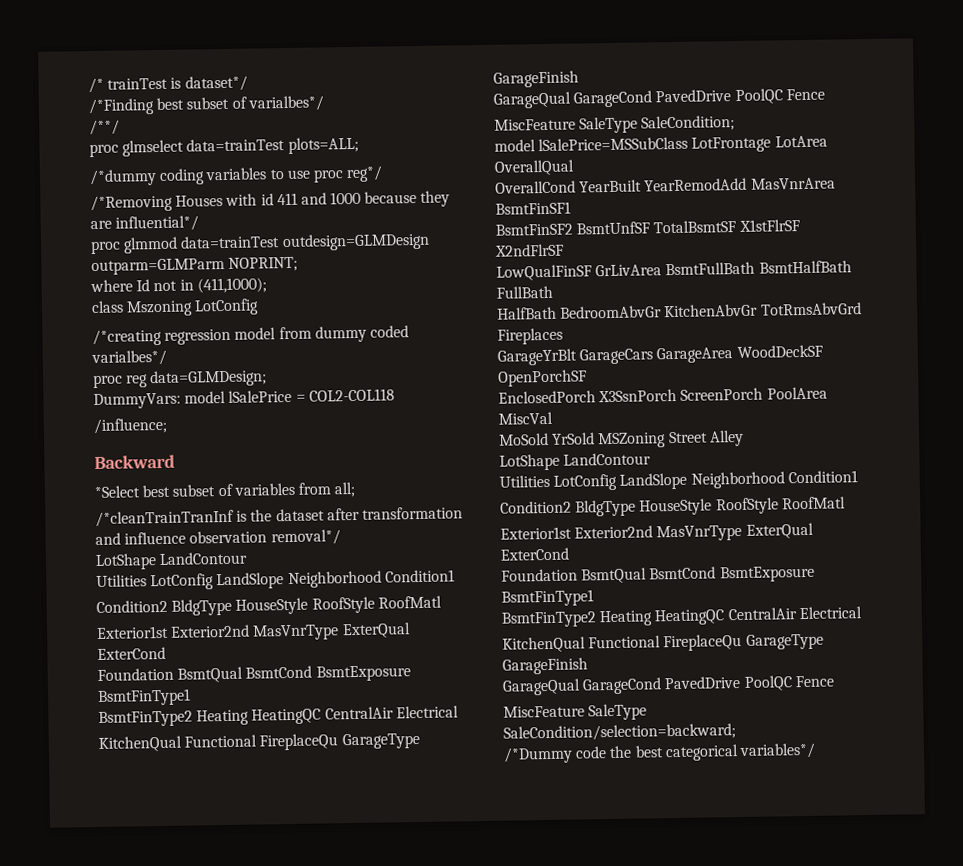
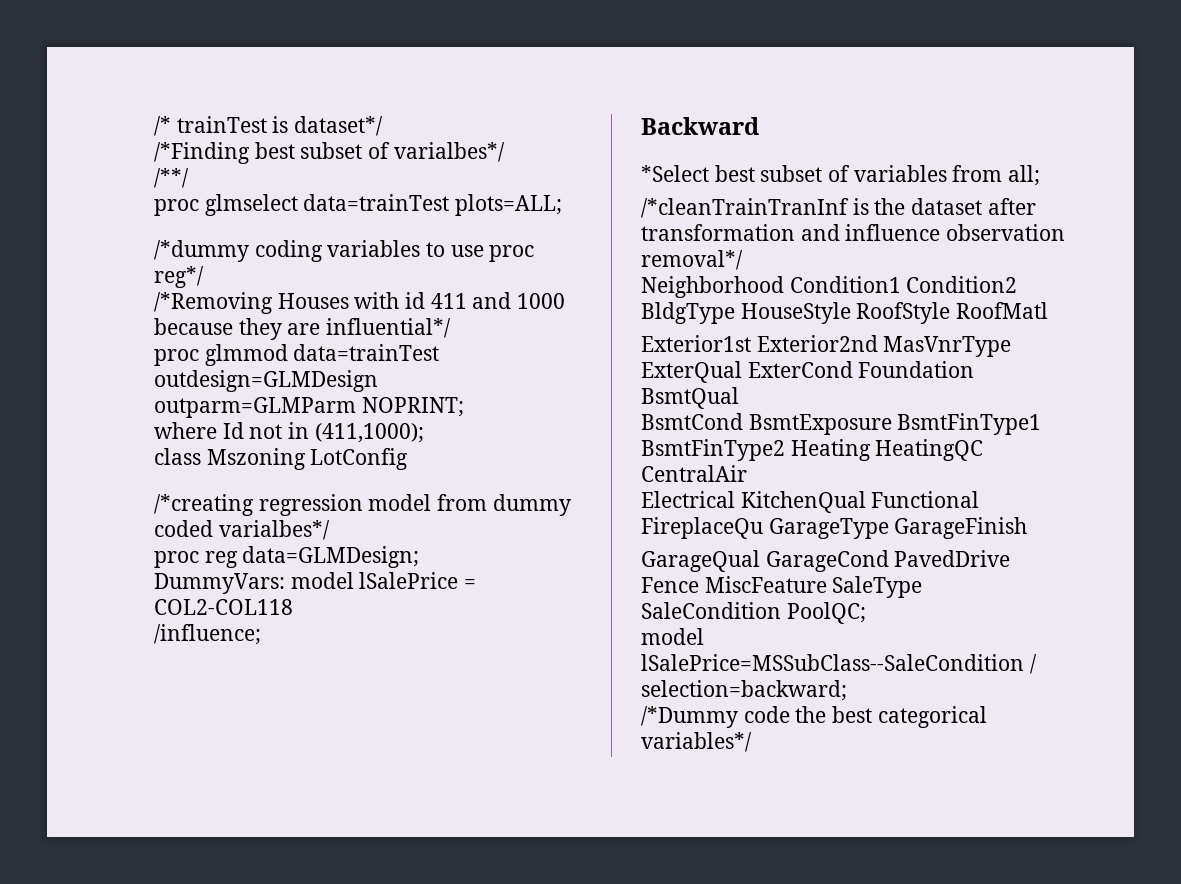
  /*cleanTrainTranInf is the dataset after transformation and influence observation removal*/
- LotShape LandContour
- Utilities LotConfig LandSlope Neighborhood Condition1
- Condition2 BldgType HouseStyle RoofStyle RoofMatl
- Exterior1st Exterior2nd MasVnrType ExterQual ExterCond
- Foundation BsmtQual BsmtCond BsmtExposure BsmtFinType1
- BsmtFinType2 Heating HeatingQC CentralAir Electrical
- KitchenQual Functional FireplaceQu GarageType GarageFinish
- GarageQual GarageCond PavedDrive PoolQC Fence
- MiscFeature SaleType SaleCondition;
- model lSalePrice=MSSubClass LotFrontage LotArea OverallQual
- OverallCond YearBuilt YearRemodAdd MasVnrArea BsmtFinSF1
- BsmtFinSF2 BsmtUnfSF TotalBsmtSF X1stFlrSF X2ndFlrSF
- LowQualFinSF GrLivArea BsmtFullBath BsmtHalfBath FullBath
- HalfBath BedroomAbvGr KitchenAbvGr TotRmsAbvGrd Fireplaces
- GarageYrBlt GarageCars GarageArea WoodDeckSF OpenPorchSF
- EnclosedPorch X3SsnPorch ScreenPorch PoolArea MiscVal
- MoSold YrSold MSZoning Street Alley
- LotShape LandContour
- Utilities LotConfig LandSlope Neighborhood Condition1
- Condition2 BldgType HouseStyle RoofStyle RoofMatl
- Exterior1st Exterior2nd MasVnrType ExterQual ExterCond
- Foundation BsmtQual BsmtCond BsmtExposure BsmtFinType1
- BsmtFinType2 Heating HeatingQC CentralAir Electrical
- KitchenQual Functional FireplaceQu GarageType GarageFinish
- GarageQual GarageCond PavedDrive PoolQC Fence
- MiscFeature SaleType SaleCondition/selection=backward;
+ Neighborhood Condition1 Condition2 BldgType HouseStyle RoofStyle RoofMatl
+ Exterior1st Exterior2nd MasVnrType ExterQual ExterCond Foundation BsmtQual
+ BsmtCond BsmtExposure BsmtFinType1 BsmtFinType2 Heating HeatingQC CentralAir
+ Electrical KitchenQual Functional FireplaceQu GarageType GarageFinish
+ GarageQual GarageCond PavedDrive Fence MiscFeature SaleType SaleCondition PoolQC;
+ model lSalePrice=MSSubClass--SaleCondition / selection=backward;

